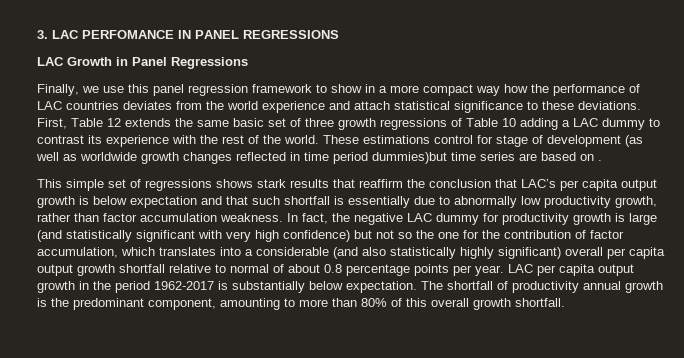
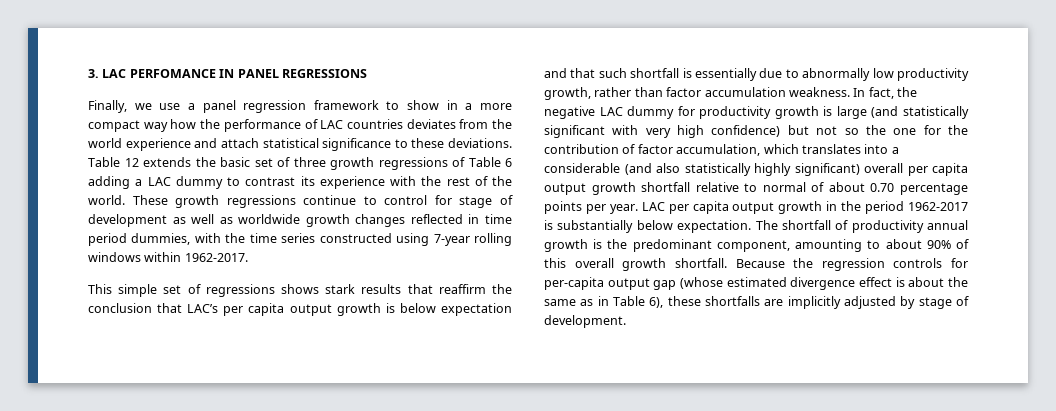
- LAC Growth in Panel Regressions
- Finally, we use this panel regression framework to show in a more compact way how the performance of LAC countries deviates from the world experience and attach statistical significance to these deviations.
+ Finally, we use a panel regression framework to show in a more compact way how the performance of LAC countries deviates from the world experience and attach statistical significance to these deviations.
- First, Table 12 extends the same basic set of three growth regressions of Table 10 adding a LAC dummy to contrast its experience with the rest of the world.
+ Table 12 extends the basic set of three growth regressions of Table 6 adding a LAC dummy to contrast its experience with the rest of the world.
- These estimations control for stage of development (as well as worldwide growth changes reflected in time period dummies)but time series are based on .
+ These growth regressions continue to control for stage of development as well as worldwide growth changes reflected in time period dummies, with the time series constructed using 7-year rolling windows within 1962-2017.
- In fact, the negative LAC dummy for productivity growth is large (and statistically significant with very high confidence) but not so the one for the contribution of factor accumulation, which translates into a considerable (and also statistically highly significant) overall per capita output growth shortfall relative to normal of about 0.8 percentage points per year.
+ In fact, the negative LAC dummy for productivity growth is large (and statistically significant with very high confidence) but not so the one for the contribution of factor accumulation, which translates into a considerable (and also statistically highly significant) overall per capita output growth shortfall relative to normal of about 0.70 percentage points per year.
- The shortfall of productivity annual growth is the predominant component, amounting to more than 80% of this overall growth shortfall.
+ The shortfall of productivity annual growth is the predominant component, amounting to about 90% of this overall growth shortfall.
+ Because the regression controls for per-capita output gap (whose estimated divergence effect is about the same as in Table 6), these shortfalls are implicitly adjusted by stage of development.

